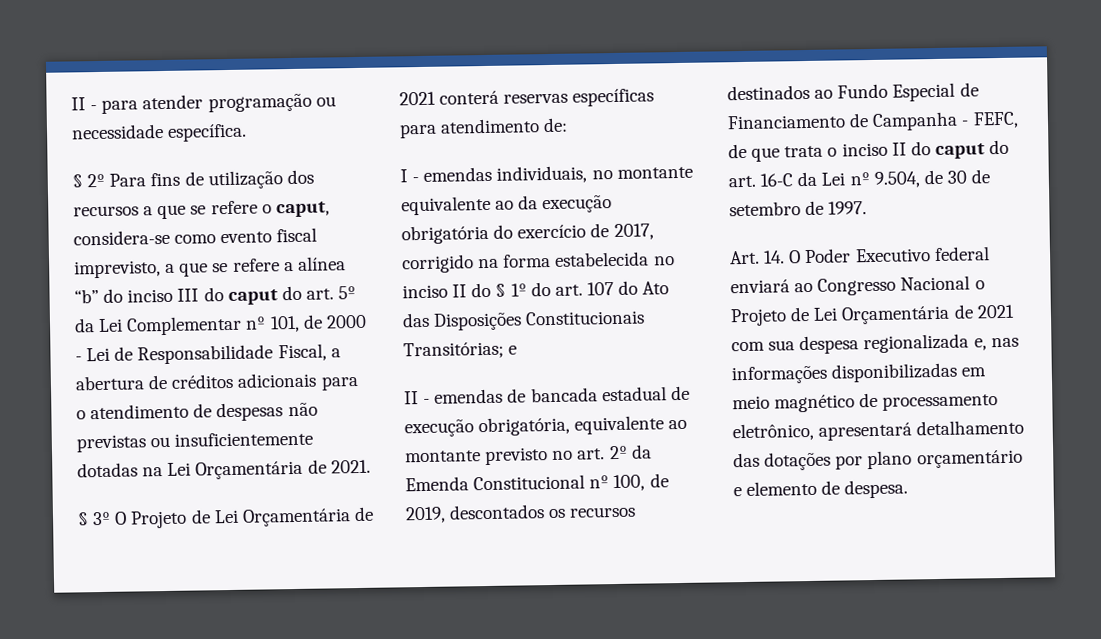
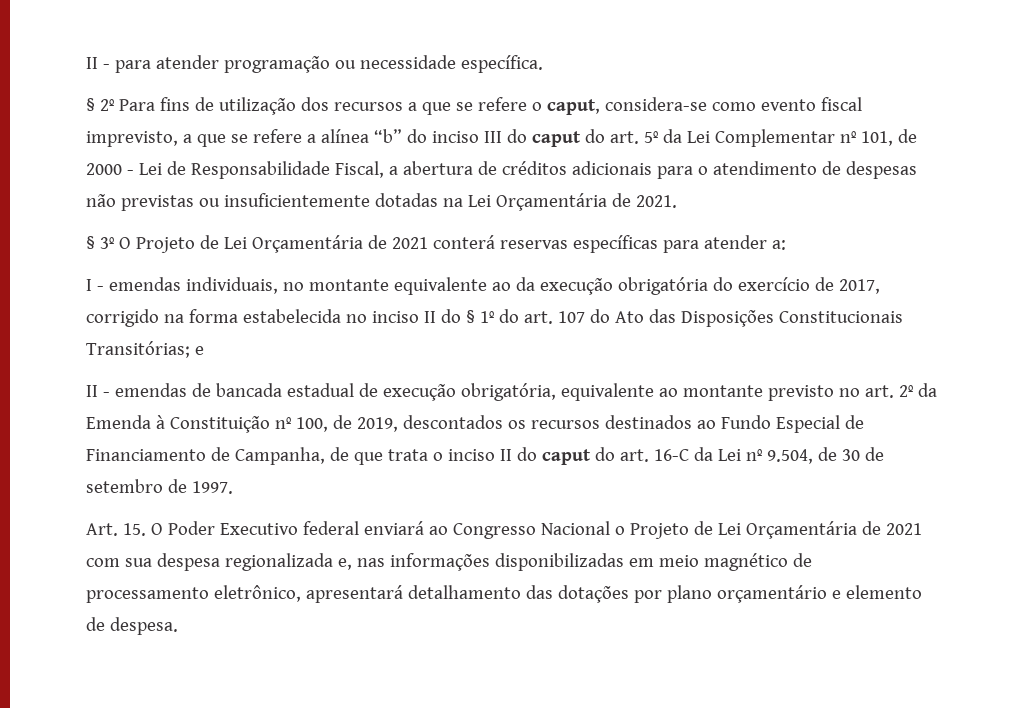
- § 3º O Projeto de Lei Orçamentária de 2021 conterá reservas específicas para atendimento de:
+ § 3º O Projeto de Lei Orçamentária de 2021 conterá reservas específicas para atender a:
- II - emendas de bancada estadual de execução obrigatória, equivalente ao montante previsto no art. 2º da Emenda Constitucional nº 100, de 2019, descontados os recursos destinados ao Fundo Especial de Financiamento de Campanha - FEFC, de que trata o inciso II do caput do art. 16-C da Lei nº 9.504, de 30 de setembro de 1997.
+ II - emendas de bancada estadual de execução obrigatória, equivalente ao montante previsto no art. 2º da Emenda à Constituição nº 100, de 2019, descontados os recursos destinados ao Fundo Especial de Financiamento de Campanha, de que trata o inciso II do caput do art. 16-C da Lei nº 9.504, de 30 de setembro de 1997.
- Art. 14. O Poder Executivo federal enviará ao Congresso Nacional o Projeto de Lei Orçamentária de 2021 com sua despesa regionalizada e, nas informações disponibilizadas em meio magnético de processamento eletrônico, apresentará detalhamento das dotações por plano orçamentário e elemento de despesa.
+ Art. 15. O Poder Executivo federal enviará ao Congresso Nacional o Projeto de Lei Orçamentária de 2021 com sua despesa regionalizada e, nas informações disponibilizadas em meio magnético de processamento eletrônico, apresentará detalhamento das dotações por plano orçamentário e elemento de despesa.

